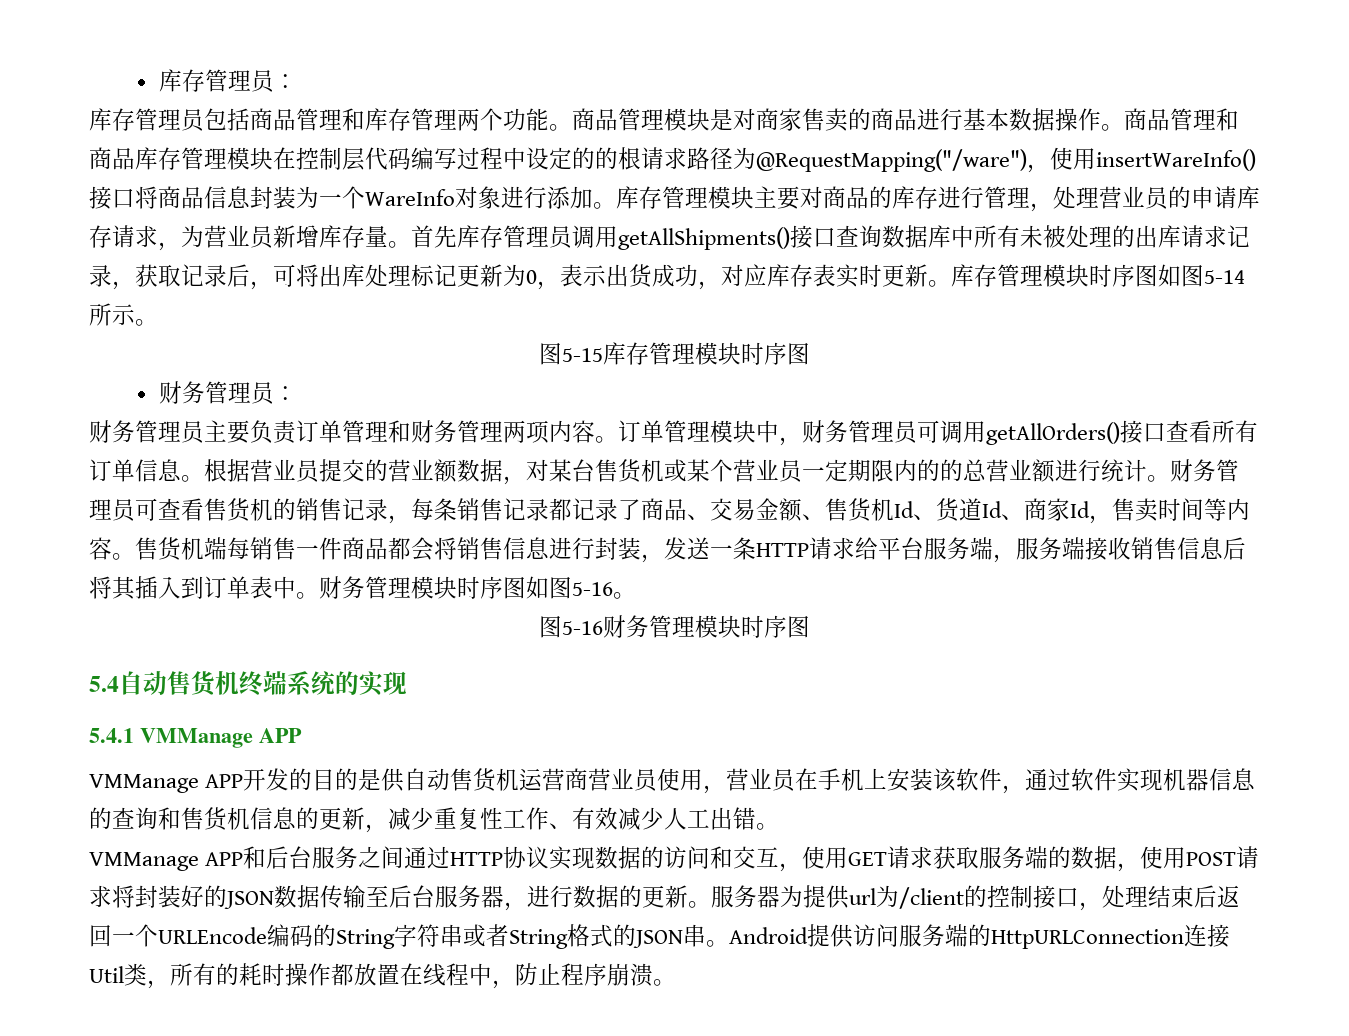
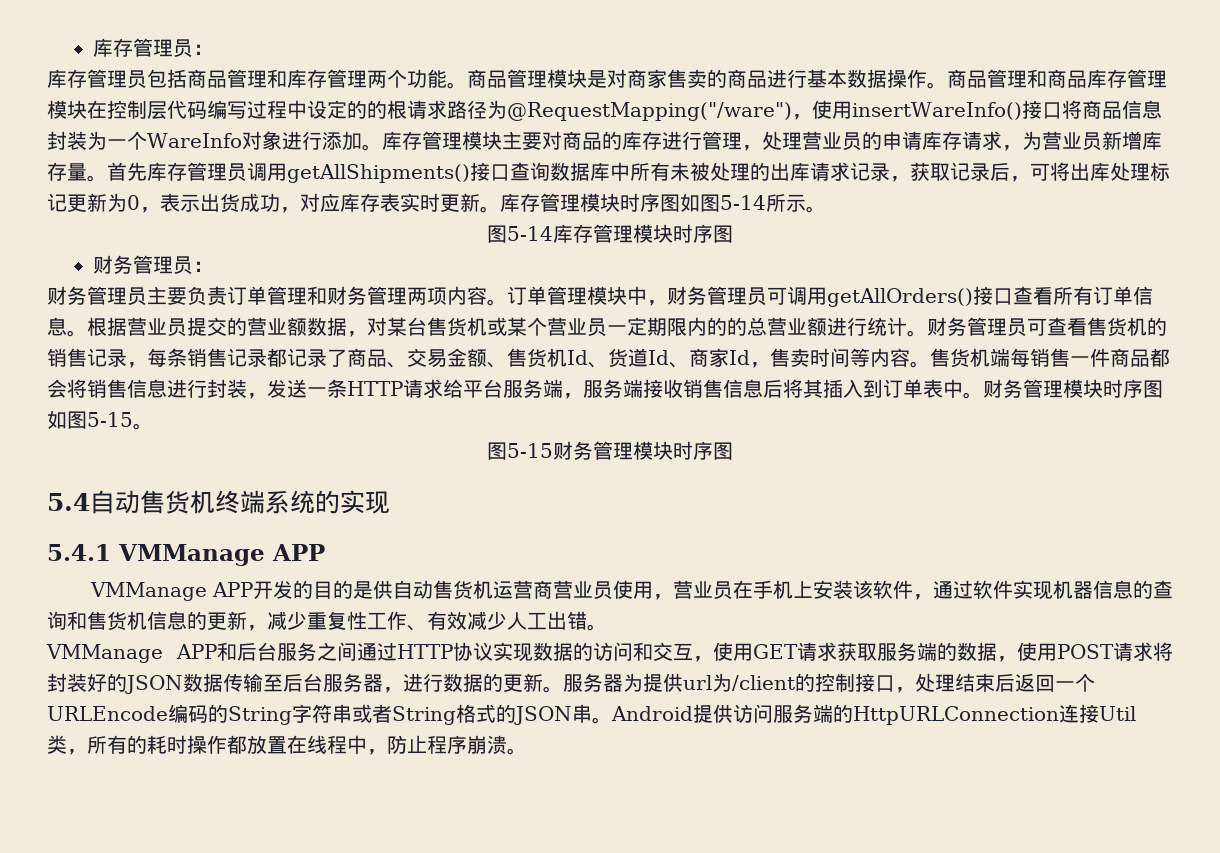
- 图5-15库存管理模块时序图
+ 图5-14库存管理模块时序图
- 财务管理模块时序图如图5-16。
- 图5-16财务管理模块时序图
+ 财务管理模块时序图如图5-15。
+ 图5-15财务管理模块时序图

